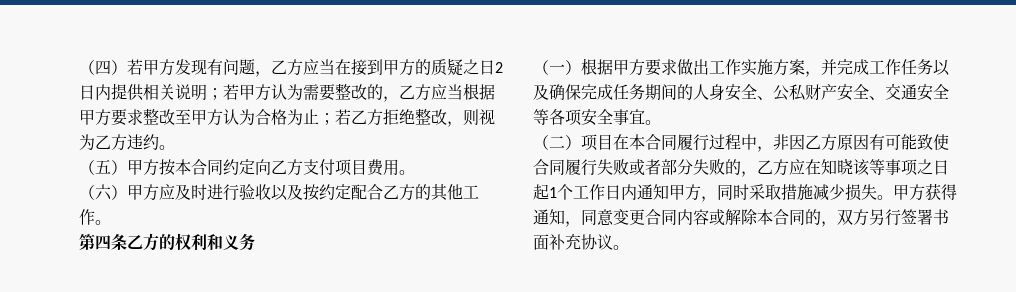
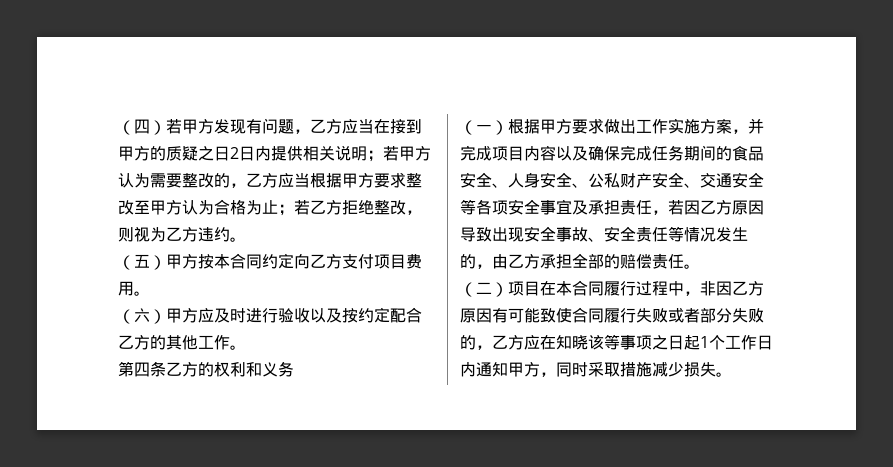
- （一）根据甲方要求做出工作实施方案，并完成工作任务以及确保完成任务期间的人身安全、公私财产安全、交通安全等各项安全事宜。
+ （一）根据甲方要求做出工作实施方案，并完成项目内容以及确保完成任务期间的食品安全、人身安全、公私财产安全、交通安全等各项安全事宜及承担责任，若因乙方原因导致出现安全事故、安全责任等情况发生的，由乙方承担全部的赔偿责任。
- 甲方获得通知，同意变更合同内容或解除本合同的，双方另行签署书面补充协议。

